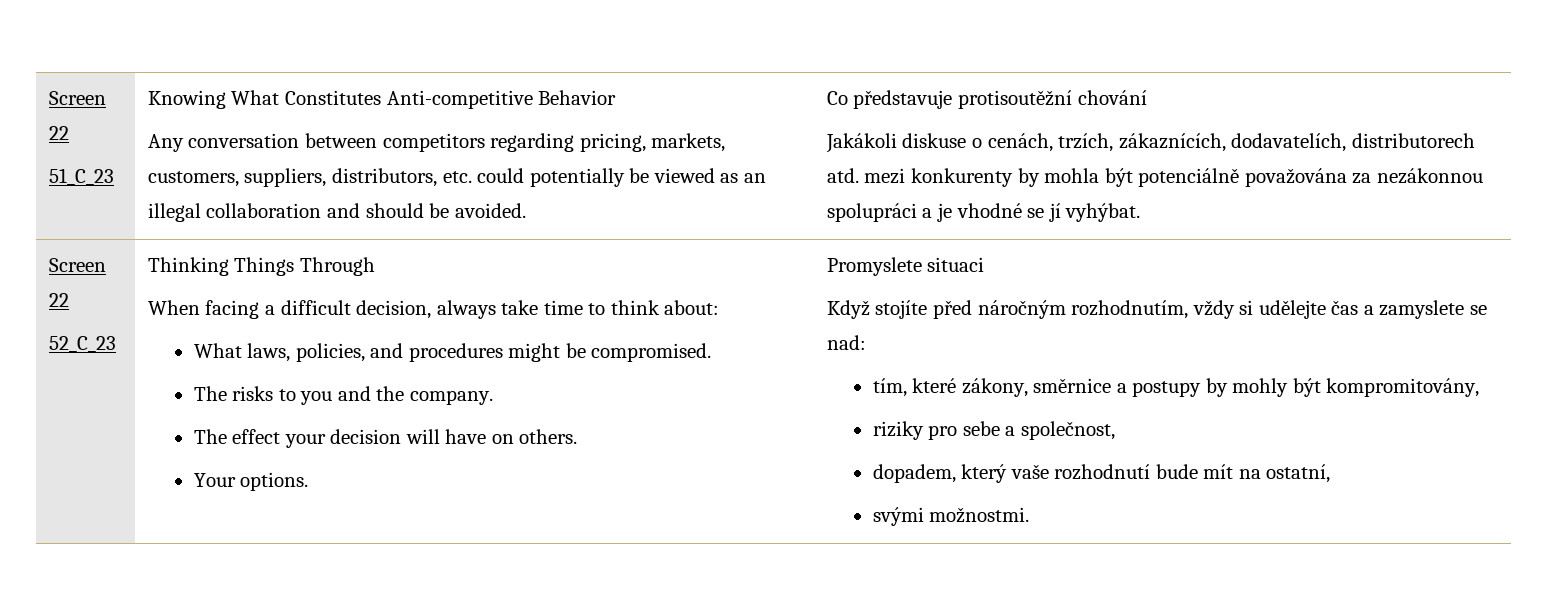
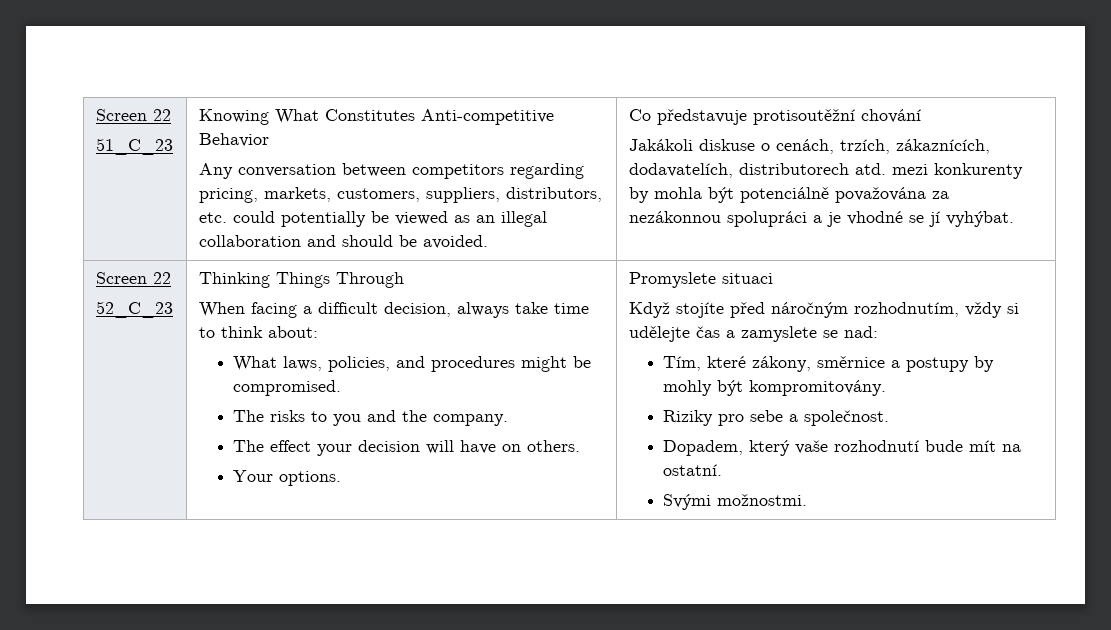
- tím, které zákony, směrnice a postupy by mohly být kompromitovány,
- riziky pro sebe a společnost,
- dopadem, který vaše rozhodnutí bude mít na ostatní,
- svými možnostmi.
+ Tím, které zákony, směrnice a postupy by mohly být kompromitovány.
+ Riziky pro sebe a společnost.
+ Dopadem, který vaše rozhodnutí bude mít na ostatní.
+ Svými možnostmi.

